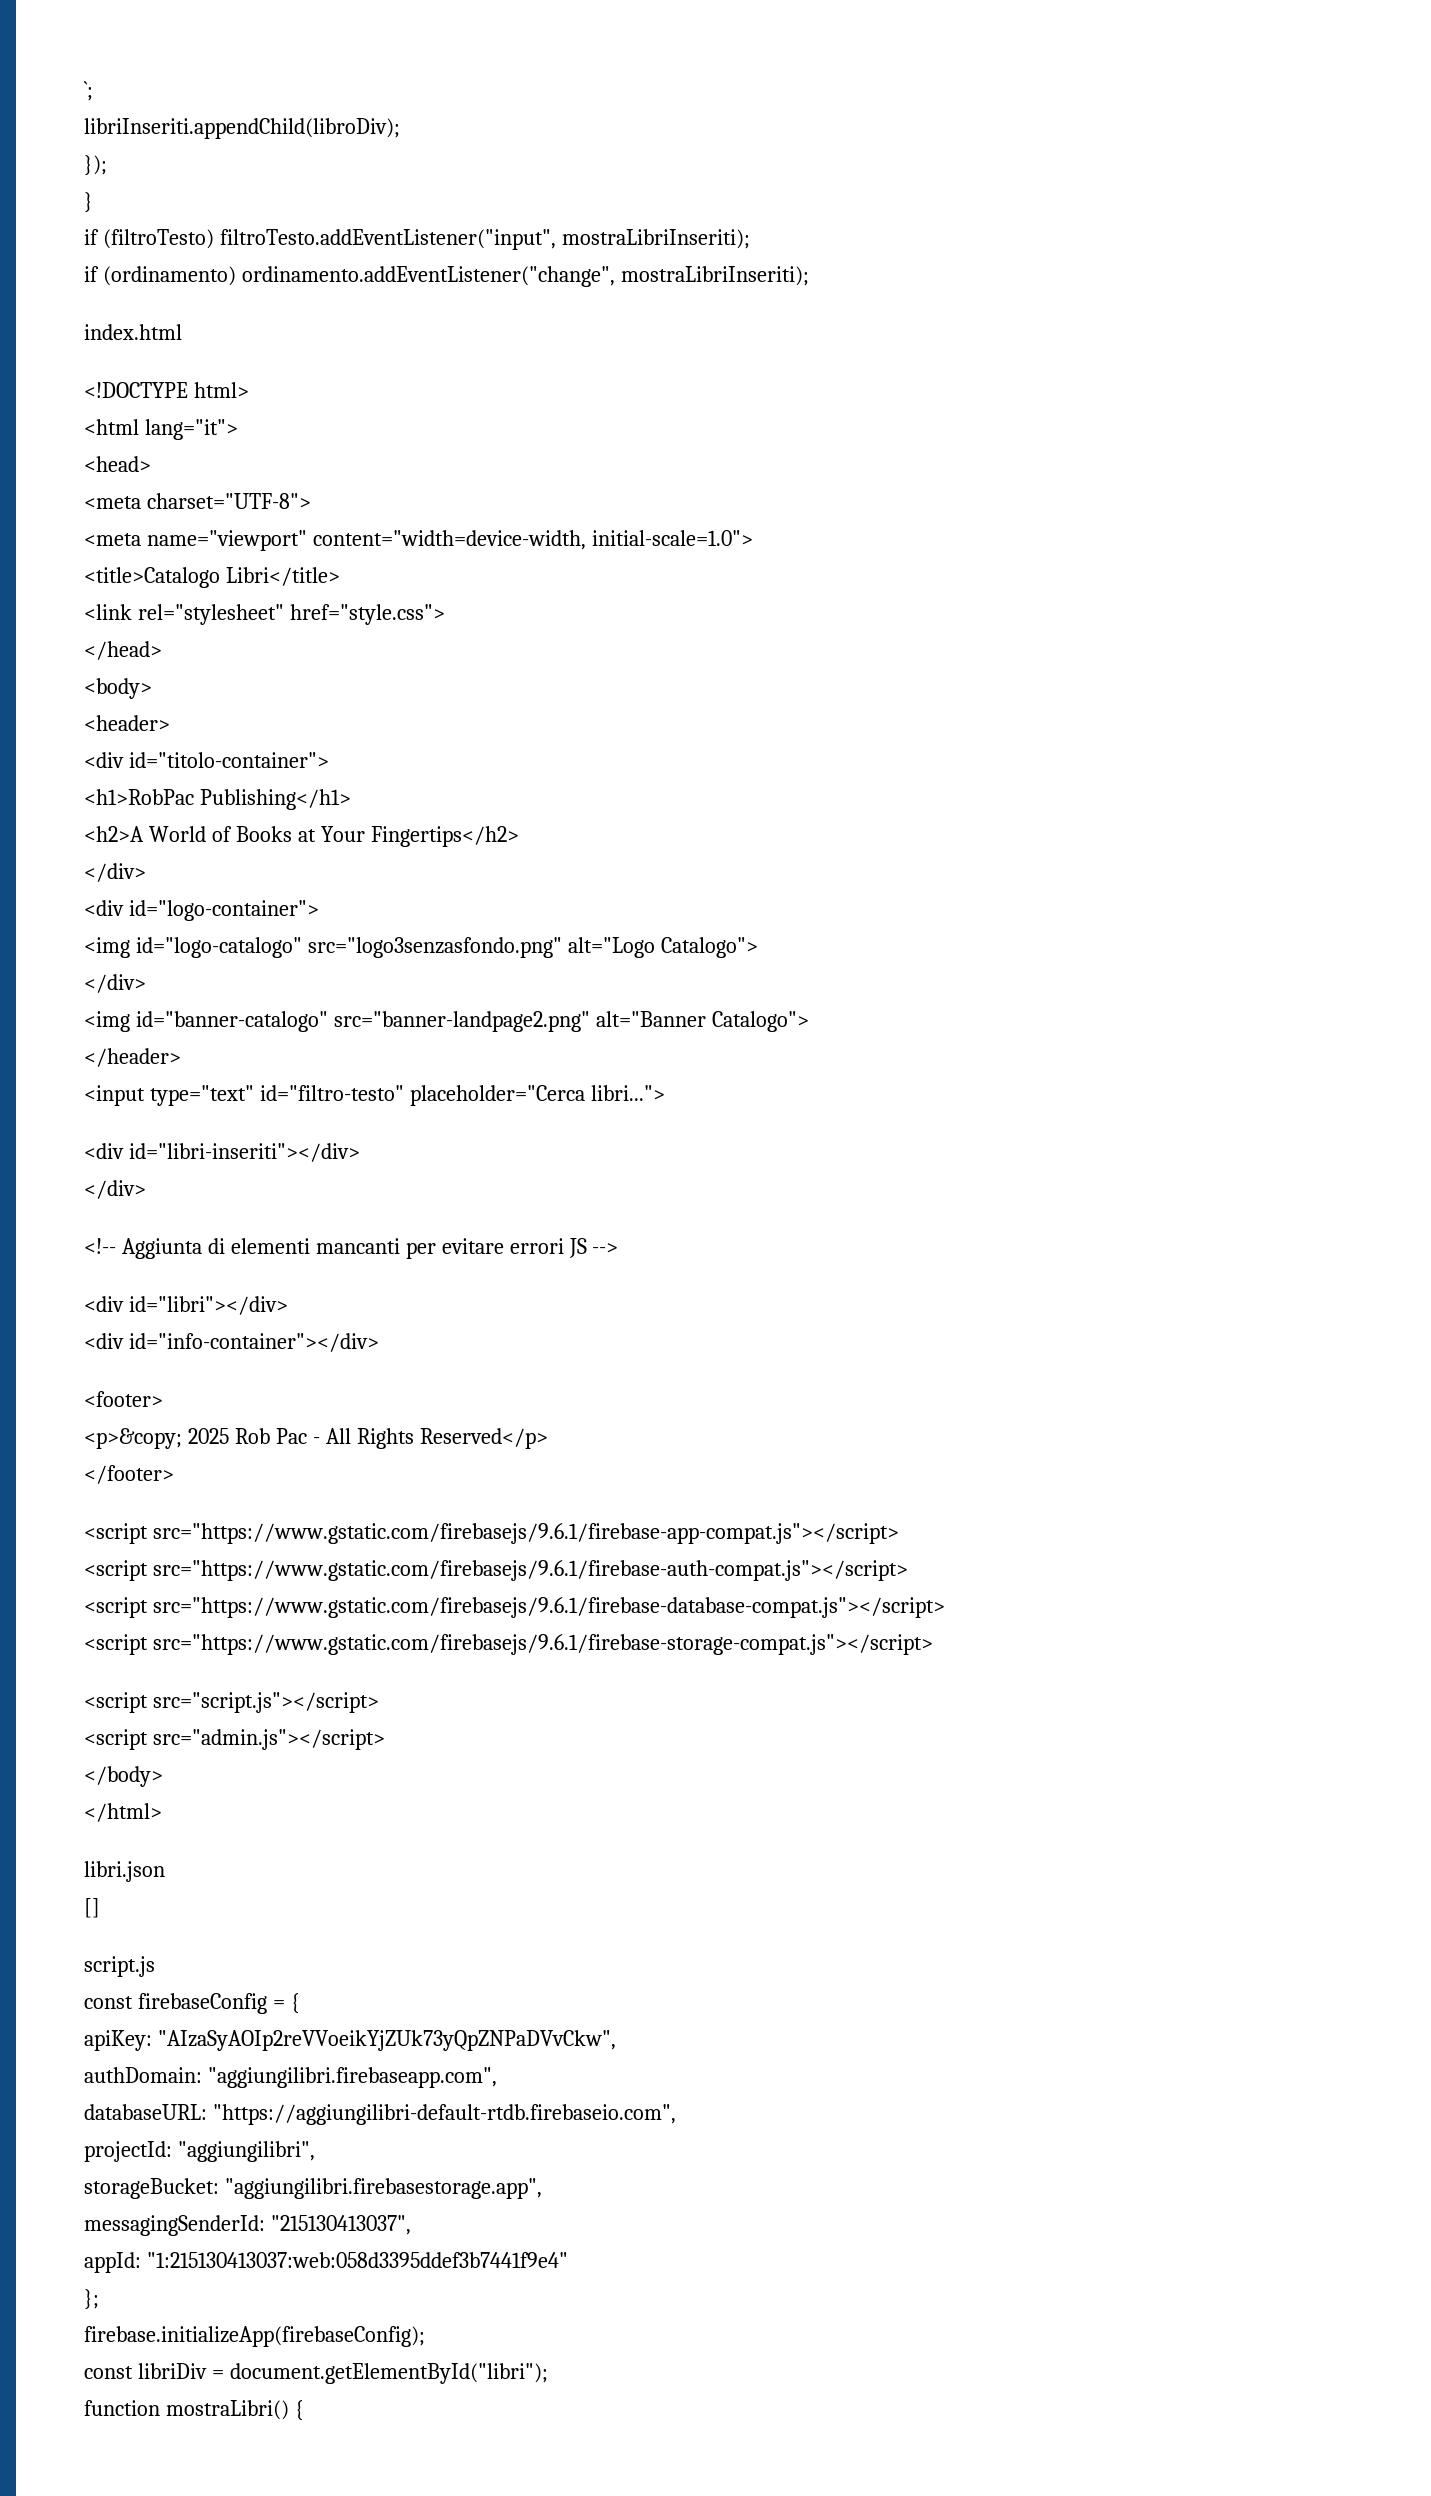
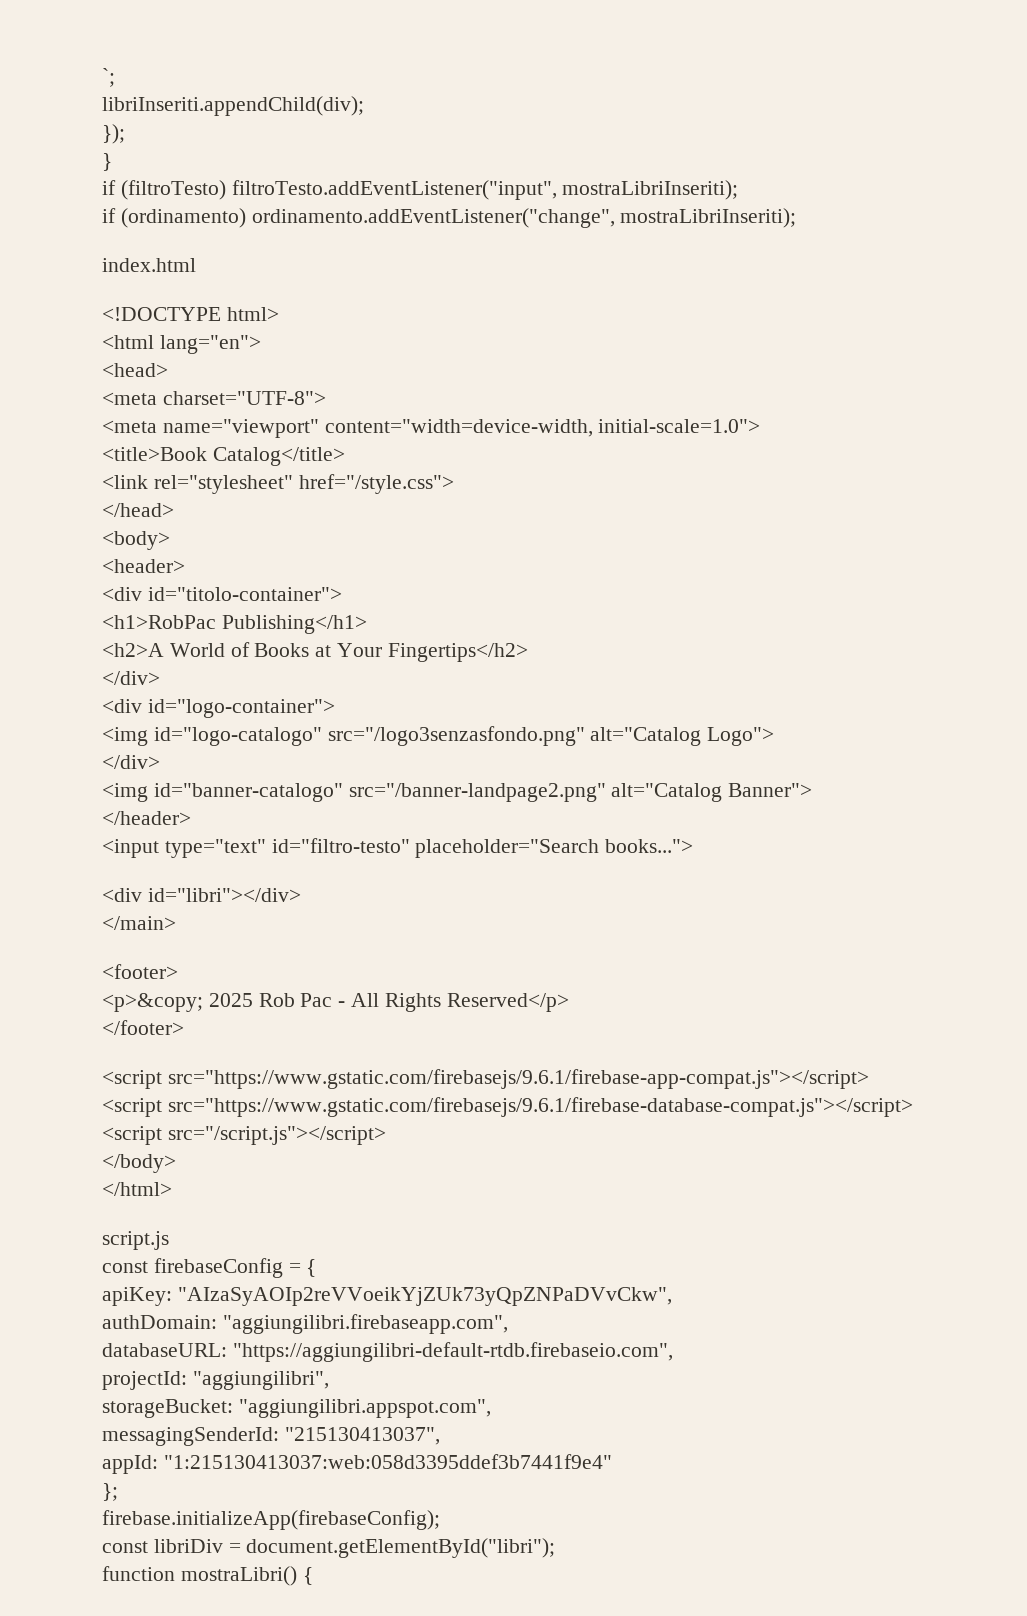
- libriInseriti.appendChild(libroDiv);
+ libriInseriti.appendChild(div);
- <html lang="it">
+ <html lang="en">
- <title>Catalogo Libri</title>
+ <title>Book Catalog</title>
- <link rel="stylesheet" href="style.css">
+ <link rel="stylesheet" href="/style.css">
- <img id="logo-catalogo" src="logo3senzasfondo.png" alt="Logo Catalogo">
+ <img id="logo-catalogo" src="/logo3senzasfondo.png" alt="Catalog Logo">
- <img id="banner-catalogo" src="banner-landpage2.png" alt="Banner Catalogo">
+ <img id="banner-catalogo" src="/banner-landpage2.png" alt="Catalog Banner">
- <input type="text" id="filtro-testo" placeholder="Cerca libri...">
- <div id="libri-inseriti"></div>
- </div>
- <!-- Aggiunta di elementi mancanti per evitare errori JS -->
+ <input type="text" id="filtro-testo" placeholder="Search books...">
- <div id="info-container"></div>
+ </main>
- <script src="https://www.gstatic.com/firebasejs/9.6.1/firebase-auth-compat.js"></script>
- <script src="https://www.gstatic.com/firebasejs/9.6.1/firebase-storage-compat.js"></script>
- <script src="script.js"></script>
- <script src="admin.js"></script>
+ <script src="/script.js"></script>
- libri.json
- []
- storageBucket: "aggiungilibri.firebasestorage.app",
+ storageBucket: "aggiungilibri.appspot.com",

